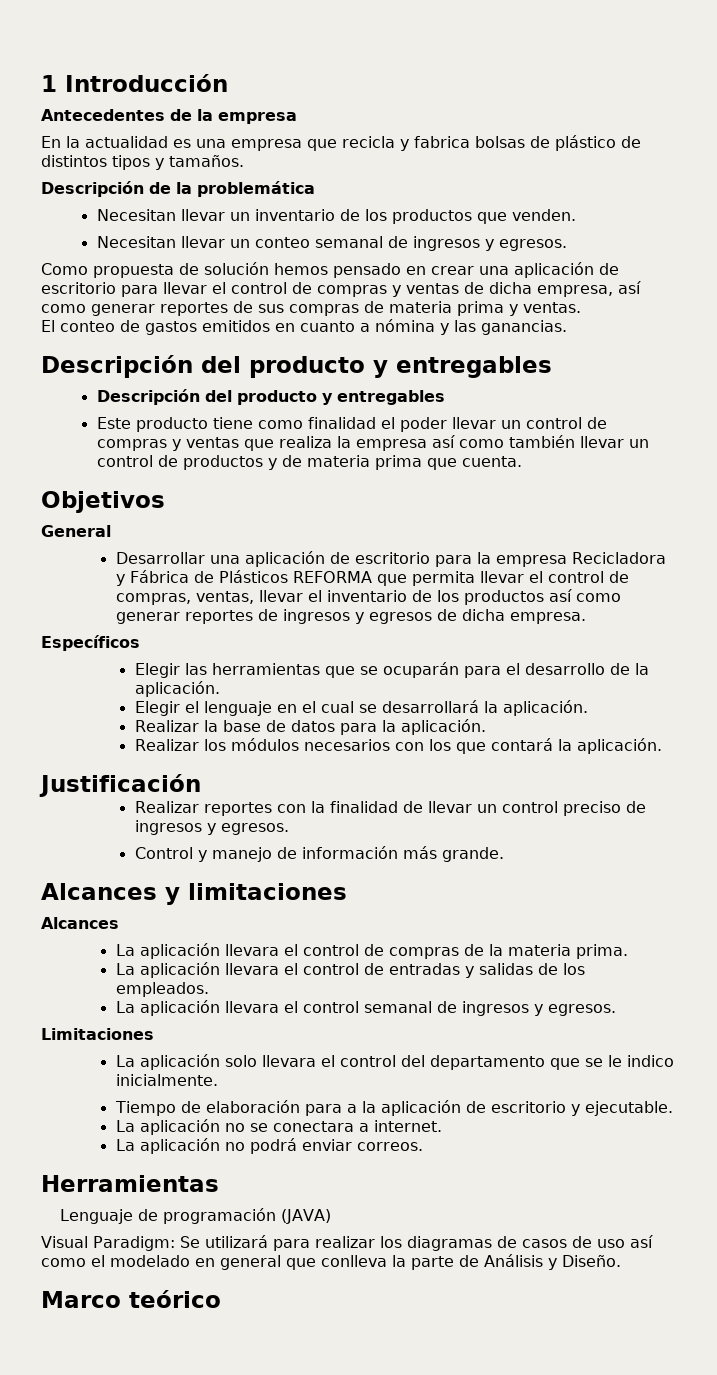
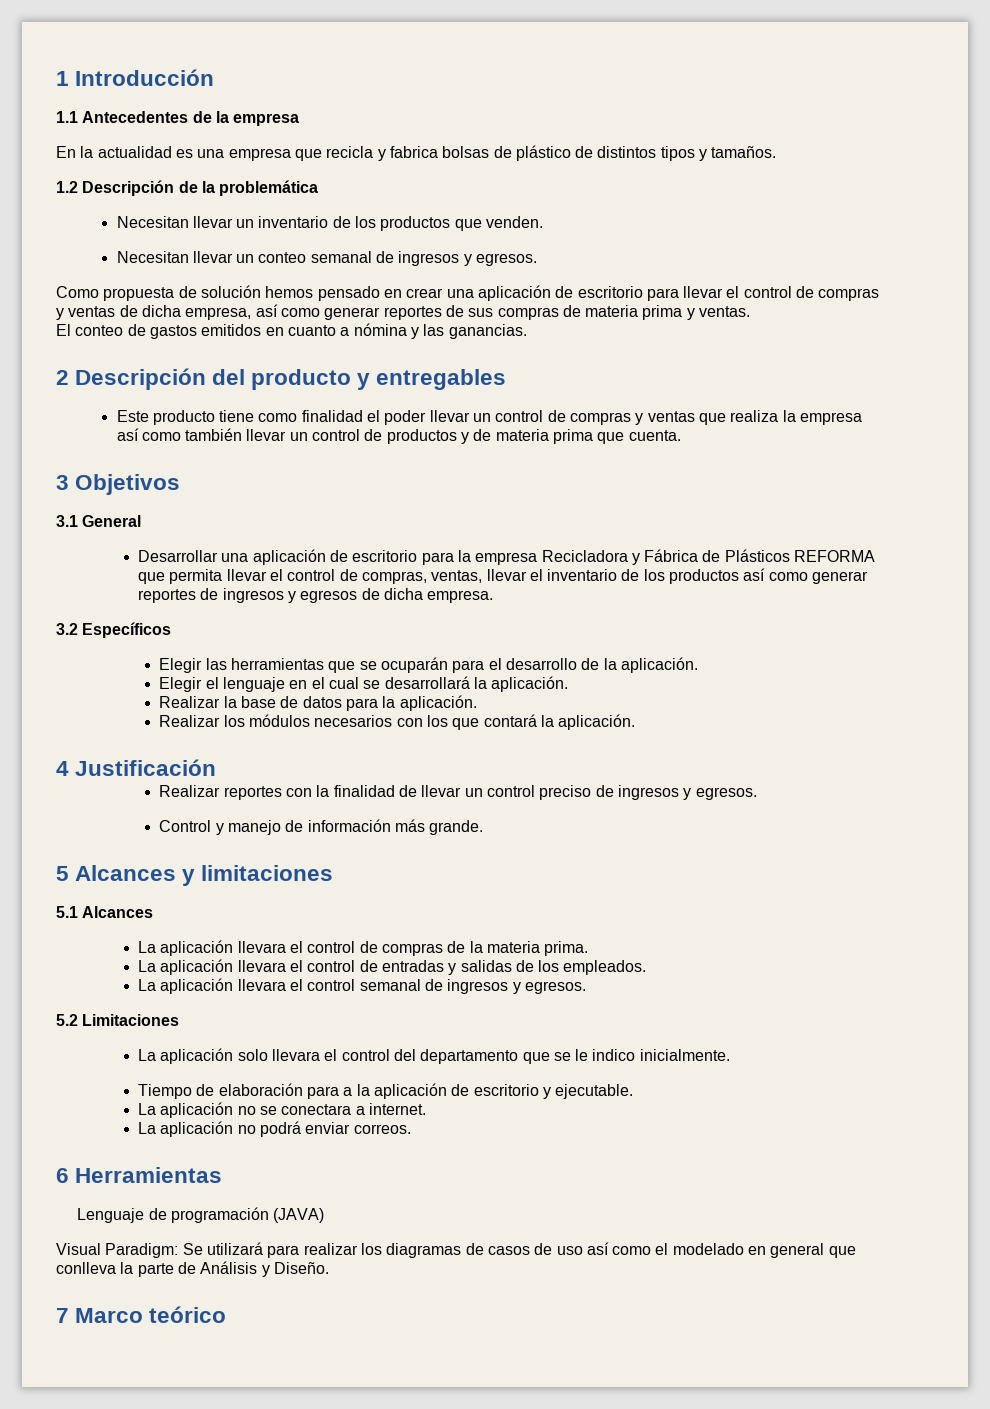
- Antecedentes de la empresa
+ 1.1 Antecedentes de la empresa
- Descripción de la problemática
+ 1.2 Descripción de la problemática
  El conteo de gastos emitidos en cuanto a nómina y las ganancias.
- Descripción del producto y entregables
- Descripción del producto y entregables
+ 2 Descripción del producto y entregables
- Objetivos
+ 3 Objetivos
- General
+ 3.1 General
- Específicos
+ 3.2 Específicos
- Justificación
+ 4 Justificación
- Alcances y limitaciones
- Alcances
+ 5 Alcances y limitaciones
+ 5.1 Alcances
- Limitaciones
+ 5.2 Limitaciones
- Herramientas
+ 6 Herramientas
- Marco teórico
+ 7 Marco teórico

